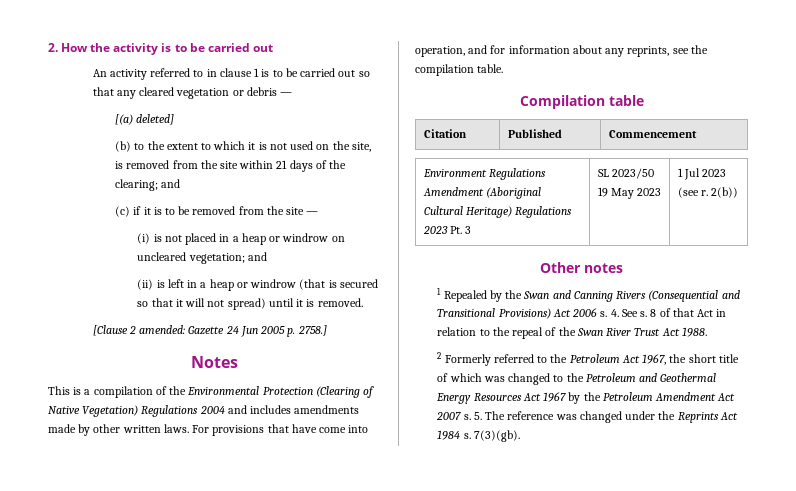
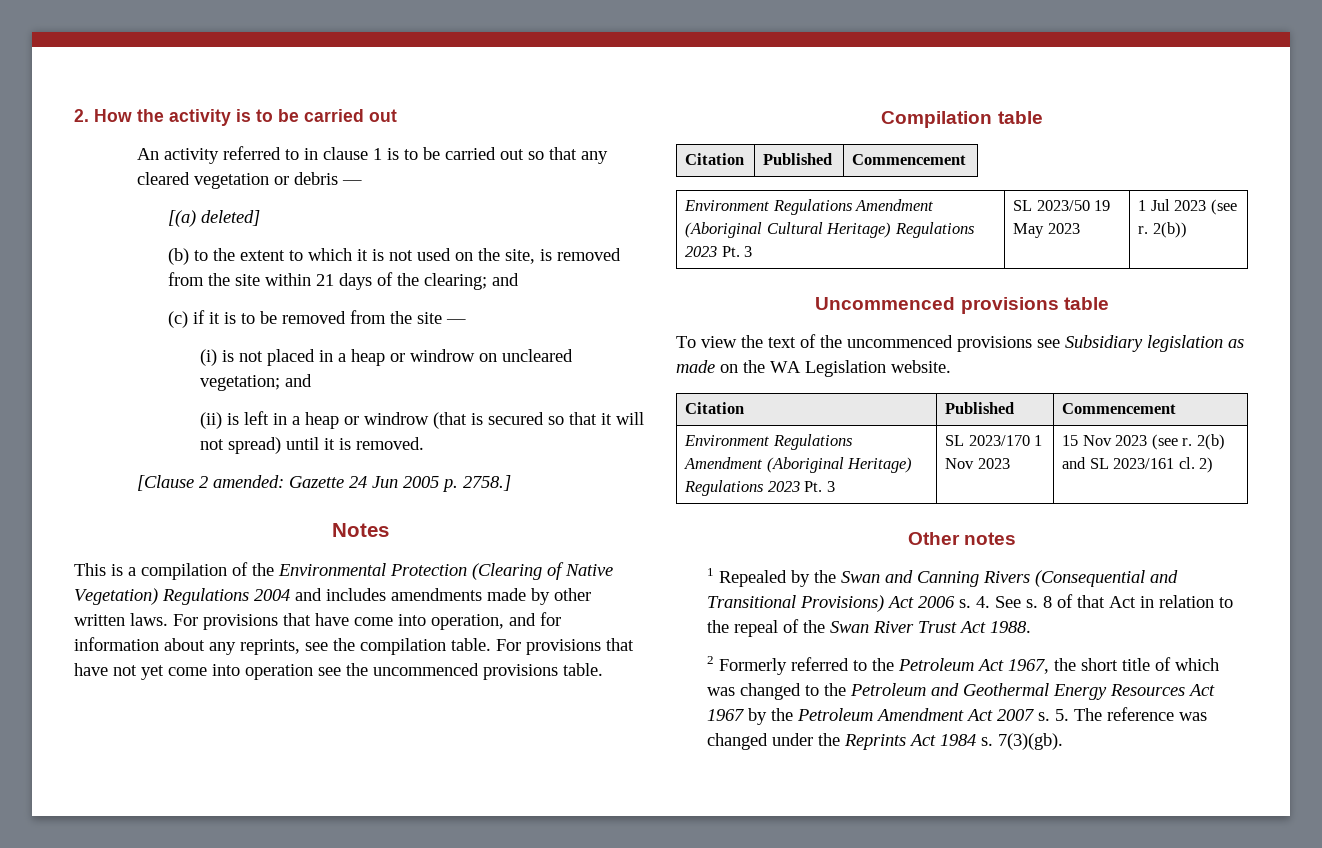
+ For provisions that have not yet come into operation see the uncommenced provisions table.
+ Uncommenced provisions table
+ To view the text of the uncommenced provisions see Subsidiary legislation as made on the WA Legislation website.
+ Citation | Published | Commencement
+ Environment Regulations Amendment (Aboriginal Heritage) Regulations 2023 Pt. 3 | SL 2023/170 1 Nov 2023 | 15 Nov 2023 (see r. 2(b) and SL 2023/161 cl. 2)

